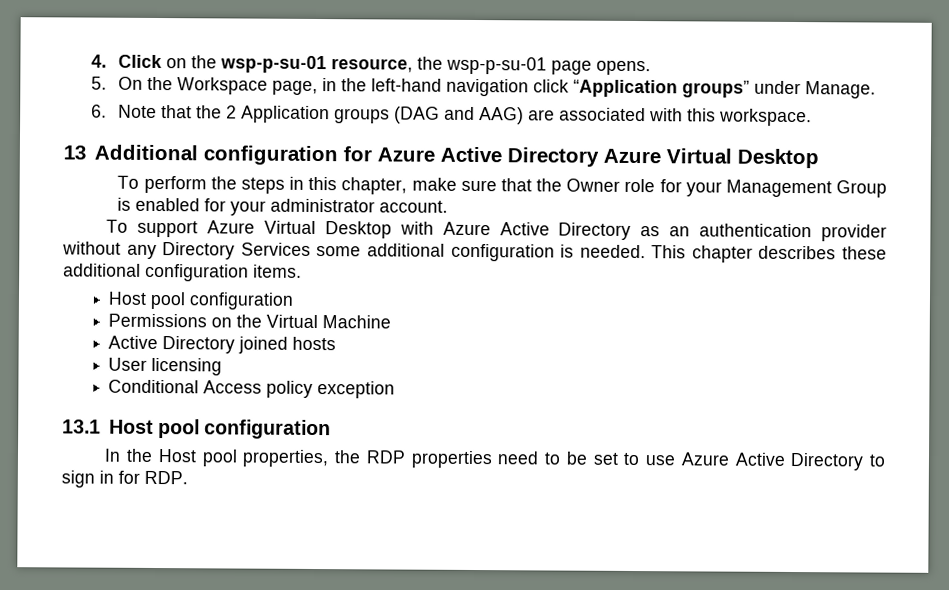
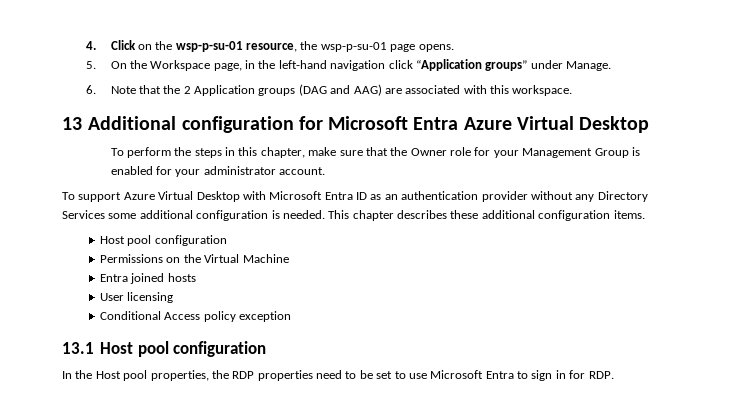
- 13 Additional configuration for Azure Active Directory Azure Virtual Desktop
+ 13 Additional configuration for Microsoft Entra Azure Virtual Desktop
- To support Azure Virtual Desktop with Azure Active Directory as an authentication provider without any Directory Services some additional configuration is needed.
+ To support Azure Virtual Desktop with Microsoft Entra ID as an authentication provider without any Directory Services some additional configuration is needed.
- Active Directory joined hosts
+ Entra joined hosts
- In the Host pool properties, the RDP properties need to be set to use Azure Active Directory to sign in for RDP.
+ In the Host pool properties, the RDP properties need to be set to use Microsoft Entra to sign in for RDP.

